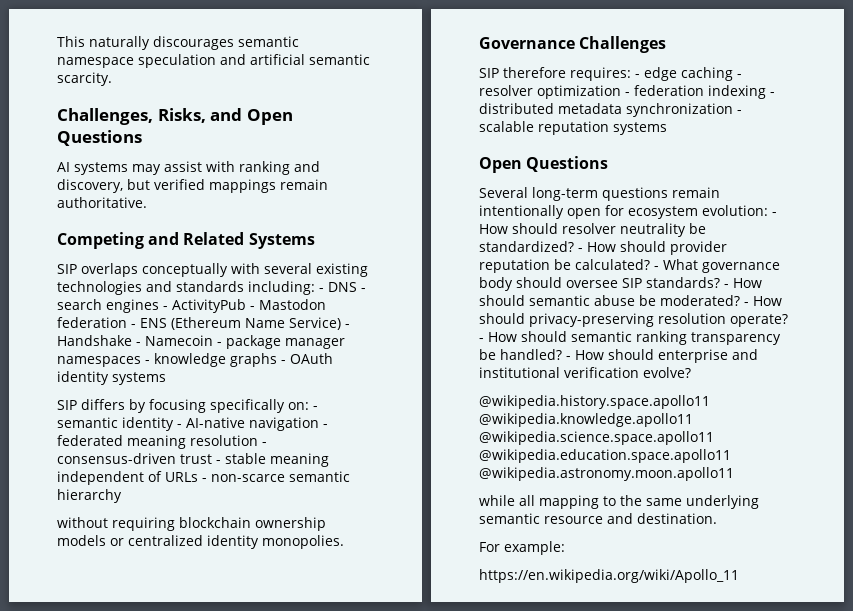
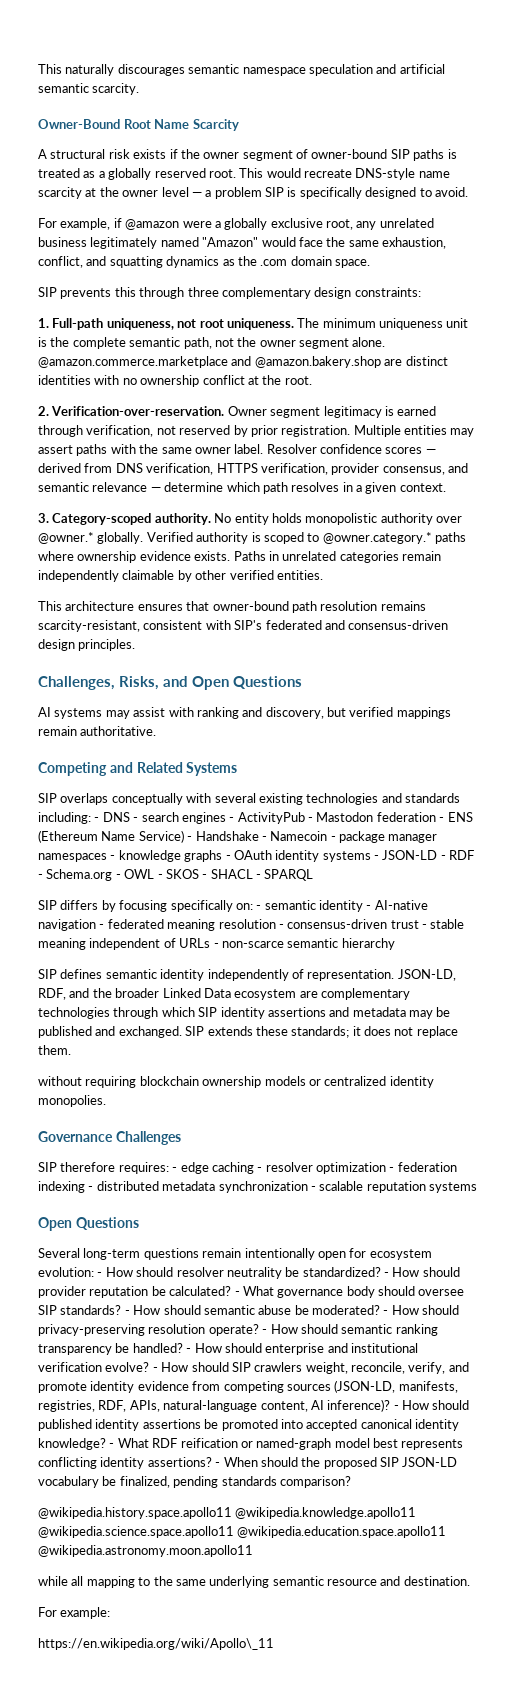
+ Owner-Bound Root Name Scarcity
+ A structural risk exists if the owner segment of owner-bound SIP paths is treated as a globally reserved root. This would recreate DNS-style name scarcity at the owner level — a problem SIP is specifically designed to avoid.
+ For example, if @amazon were a globally exclusive root, any unrelated business legitimately named "Amazon" would face the same exhaustion, conflict, and squatting dynamics as the .com domain space.
+ SIP prevents this through three complementary design constraints:
+ 1. Full-path uniqueness, not root uniqueness. The minimum uniqueness unit is the complete semantic path, not the owner segment alone. @amazon.commerce.marketplace and @amazon.bakery.shop are distinct identities with no ownership conflict at the root.
+ 2. Verification-over-reservation. Owner segment legitimacy is earned through verification, not reserved by prior registration. Multiple entities may assert paths with the same owner label. Resolver confidence scores — derived from DNS verification, HTTPS verification, provider consensus, and semantic relevance — determine which path resolves in a given context.
+ 3. Category-scoped authority. No entity holds monopolistic authority over @owner.* globally. Verified authority is scoped to @owner.category.* paths where ownership evidence exists. Paths in unrelated categories remain independently claimable by other verified entities.
+ This architecture ensures that owner-bound path resolution remains scarcity-resistant, consistent with SIP's federated and consensus-driven design principles.
- SIP overlaps conceptually with several existing technologies and standards including: - DNS - search engines - ActivityPub - Mastodon federation - ENS (Ethereum Name Service) - Handshake - Namecoin - package manager namespaces - knowledge graphs - OAuth identity systems
+ SIP overlaps conceptually with several existing technologies and standards including: - DNS - search engines - ActivityPub - Mastodon federation - ENS (Ethereum Name Service) - Handshake - Namecoin - package manager namespaces - knowledge graphs - OAuth identity systems - JSON-LD - RDF - Schema.org - OWL - SKOS - SHACL - SPARQL
+ SIP defines semantic identity independently of representation. JSON-LD, RDF, and the broader Linked Data ecosystem are complementary technologies through which SIP identity assertions and metadata may be published and exchanged. SIP extends these standards; it does not replace them.
+ - How should SIP crawlers weight, reconcile, verify, and promote identity evidence from competing sources (JSON-LD, manifests, registries, RDF, APIs, natural-language content, AI inference)? - How should published identity assertions be promoted into accepted canonical identity knowledge? - What RDF reification or named-graph model best represents conflicting identity assertions? - When should the proposed SIP JSON-LD vocabulary be finalized, pending standards comparison?
- https://en.wikipedia.org/wiki/Apollo_11
+ https://en.wikipedia.org/wiki/Apollo\_11

